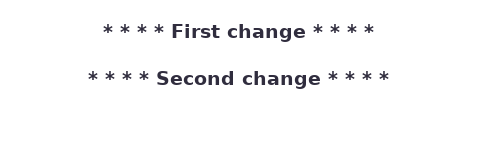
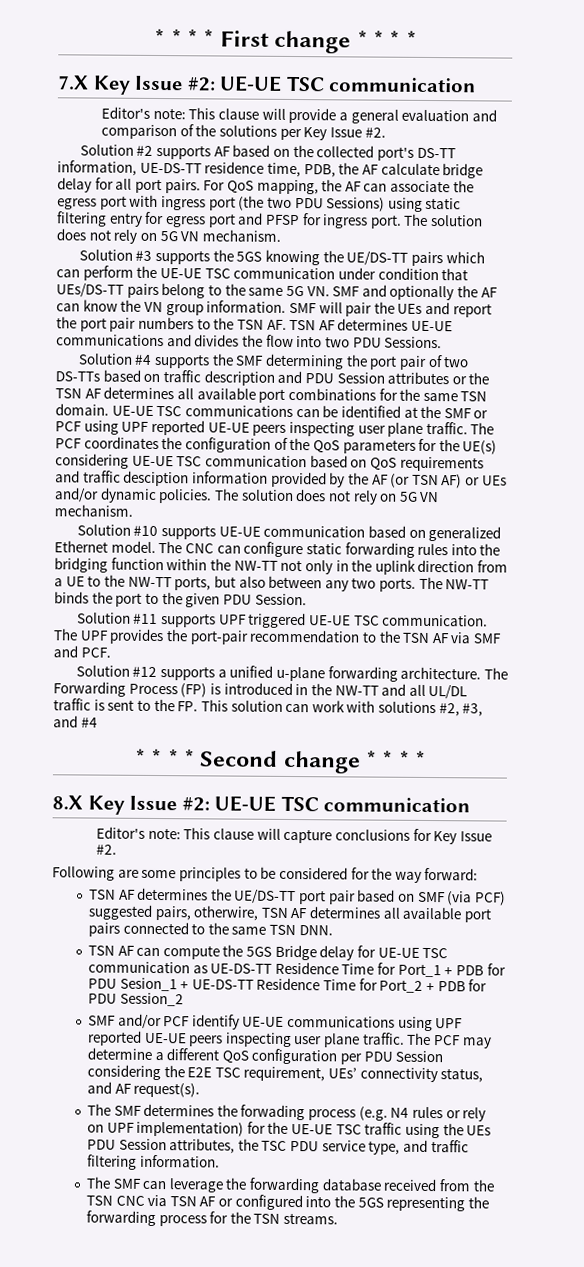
+ 7.X Key Issue #2: UE-UE TSC communication
+ Editor's note: This clause will provide a general evaluation and comparison of the solutions per Key Issue #2.
+ Solution #2 supports AF based on the collected port's DS-TT information, UE-DS-TT residence time, PDB, the AF calculate bridge delay for all port pairs. For QoS mapping, the AF can associate the egress port with ingress port (the two PDU Sessions) using static filtering entry for egress port and PFSP for ingress port. The solution does not rely on 5G VN mechanism.
+ Solution #3 supports the 5GS knowing the UE/DS-TT pairs which can perform the UE-UE TSC communication under condition that UEs/DS-TT pairs belong to the same 5G VN. SMF and optionally the AF can know the VN group information. SMF will pair the UEs and report the port pair numbers to the TSN AF. TSN AF determines UE-UE communications and divides the flow into two PDU Sessions.
+ Solution #4 supports the SMF determining the port pair of two DS-TTs based on traffic description and PDU Session attributes or the TSN AF determines all available port combinations for the same TSN domain. UE-UE TSC communications can be identified at the SMF or PCF using UPF reported UE-UE peers inspecting user plane traffic. The PCF coordinates the configuration of the QoS parameters for the UE(s) considering UE-UE TSC communication based on QoS requirements and traffic desciption information provided by the AF (or TSN AF) or UEs and/or dynamic policies. The solution does not rely on 5G VN mechanism.
+ Solution #10 supports UE-UE communication based on generalized Ethernet model. The CNC can configure static forwarding rules into the bridging function within the NW-TT not only in the uplink direction from a UE to the NW-TT ports, but also between any two ports. The NW-TT binds the port to the given PDU Session.
+ Solution #11 supports UPF triggered UE-UE TSC communication. The UPF provides the port-pair recommendation to the TSN AF via SMF and PCF.
+ Solution #12 supports a unified u-plane forwarding architecture. The Forwarding Process (FP) is introduced in the NW-TT and all UL/DL traffic is sent to the FP. This solution can work with solutions #2, #3, and #4
+ 8.X Key Issue #2: UE-UE TSC communication
+ Editor's note: This clause will capture conclusions for Key Issue #2.
+ Following are some principles to be considered for the way forward:
+ TSN AF determines the UE/DS-TT port pair based on SMF (via PCF) suggested pairs, otherwire, TSN AF determines all available port pairs connected to the same TSN DNN.
+ TSN AF can compute the 5GS Bridge delay for UE-UE TSC communication as UE-DS-TT Residence Time for Port_1 + PDB for PDU Sesion_1 + UE-DS-TT Residence Time for Port_2 + PDB for PDU Session_2
+ SMF and/or PCF identify UE-UE communications using UPF reported UE-UE peers inspecting user plane traffic. The PCF may determine a different QoS configuration per PDU Session considering the E2E TSC requirement, UEs’ connectivity status, and AF request(s).
+ The SMF determines the forwading process (e.g. N4 rules or rely on UPF implementation) for the UE-UE TSC traffic using the UEs PDU Session attributes, the TSC PDU service type, and traffic filtering information.
+ The SMF can leverage the forwarding database received from the TSN CNC via TSN AF or configured into the 5GS representing the forwarding process for the TSN streams.

